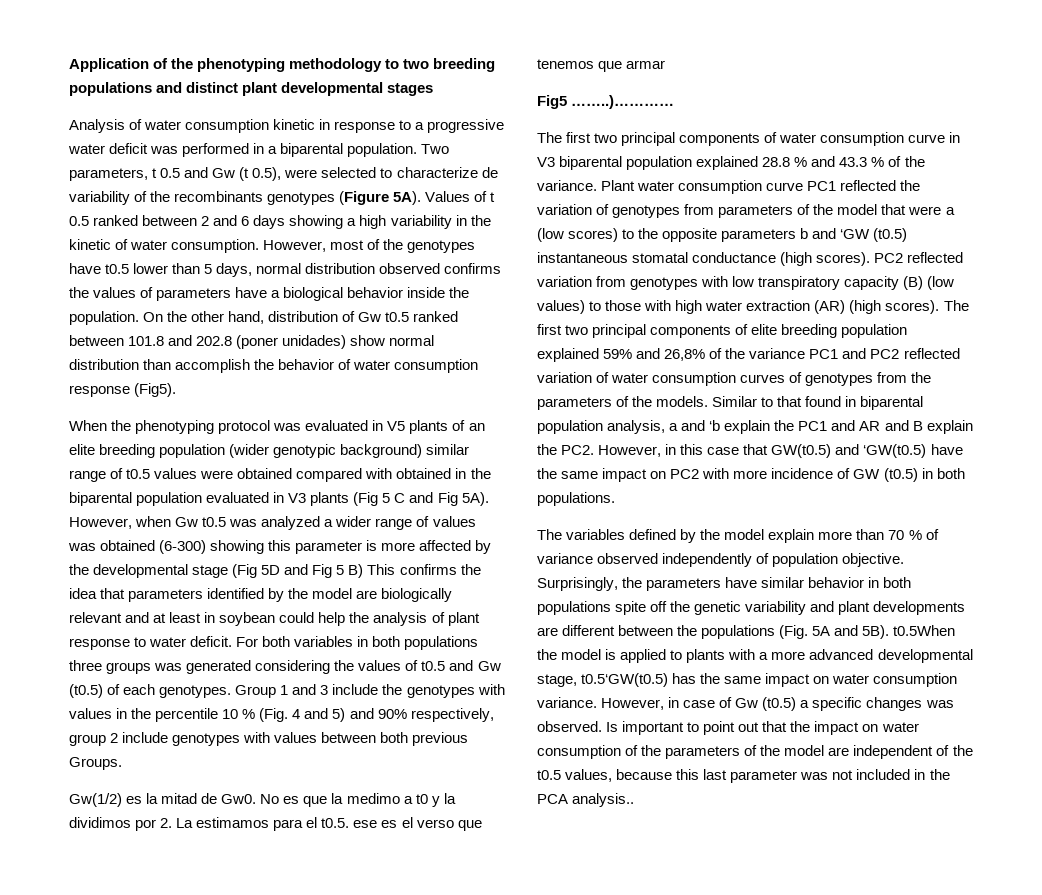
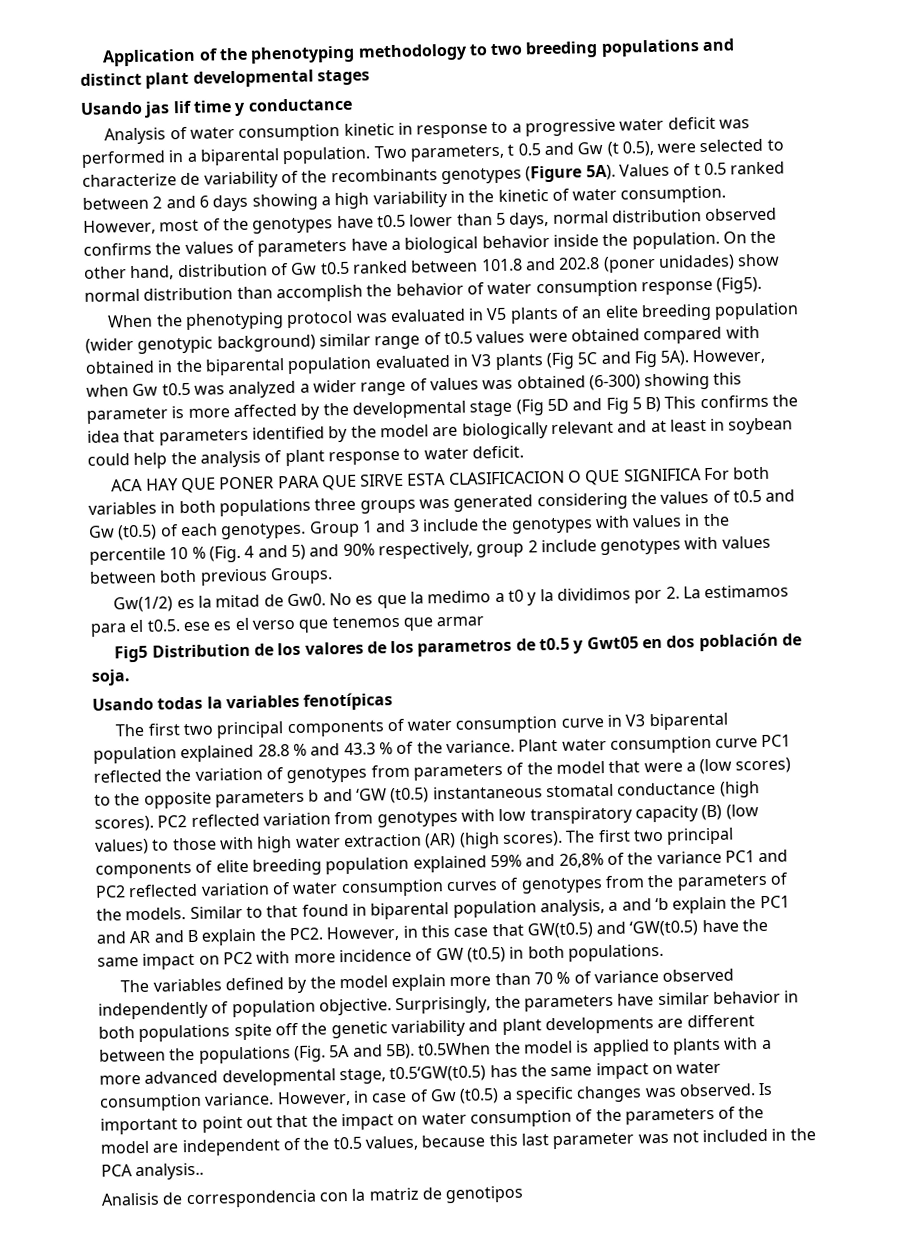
+ Usando jas lif time y conductance
- When the phenotyping protocol was evaluated in V5 plants of an elite breeding population (wider genotypic background) similar range of t0.5 values were obtained compared with obtained in the biparental population evaluated in V3 plants (Fig 5 C and Fig 5A).
+ When the phenotyping protocol was evaluated in V5 plants of an elite breeding population (wider genotypic background) similar range of t0.5 values were obtained compared with obtained in the biparental population evaluated in V3 plants (Fig 5C and Fig 5A).
- However, when Gw t0.5 was analyzed a wider range of values was obtained (6-300) showing this parameter is more affected by the developmental stage (Fig 5D and Fig 5 B) This confirms the idea that parameters identified by the model are biologically relevant and at least in soybean could help the analysis of plant response to water deficit. For both variables in both populations three groups was generated considering the values of t0.5 and Gw (t0.5) of each genotypes.
+ However, when Gw t0.5 was analyzed a wider range of values was obtained (6-300) showing this parameter is more affected by the developmental stage (Fig 5D and Fig 5 B) This confirms the idea that parameters identified by the model are biologically relevant and at least in soybean could help the analysis of plant response to water deficit.
+ ACA HAY QUE PONER PARA QUE SIRVE ESTA CLASIFICACION O QUE SIGNIFICA For both variables in both populations three groups was generated considering the values of t0.5 and Gw (t0.5) of each genotypes.
- Fig5 ……..)…………
+ Fig5 Distribution de los valores de los parametros de t0.5 y Gwt05 en dos población de soja.
+ Usando todas la variables fenotípicas
+ Analisis de correspondencia con la matriz de genotipos

